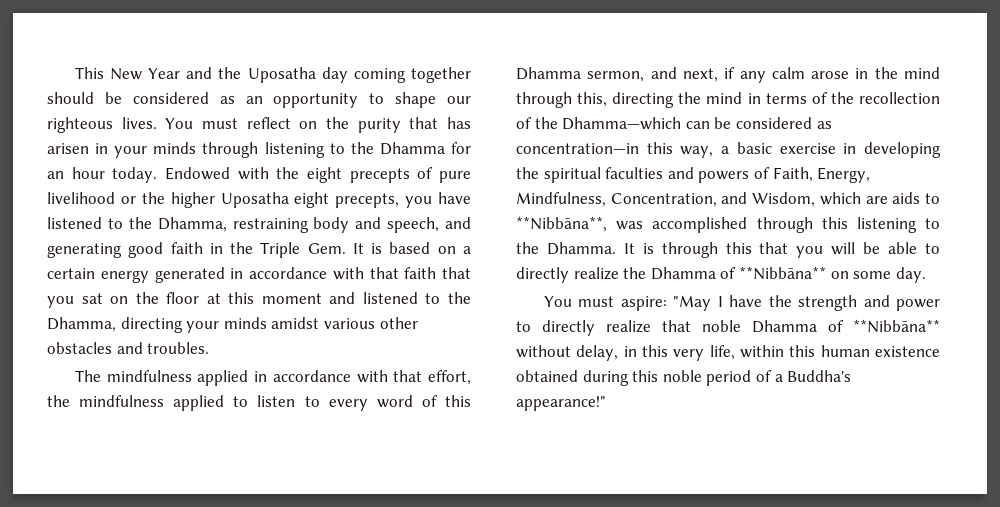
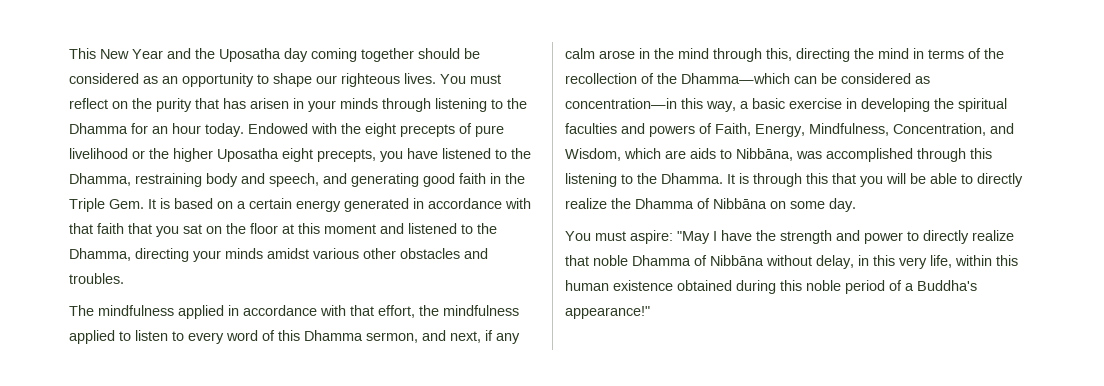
- The mindfulness applied in accordance with that effort, the mindfulness applied to listen to every word of this Dhamma sermon, and next, if any calm arose in the mind through this, directing the mind in terms of the recollection of the Dhamma—which can be considered as concentration—in this way, a basic exercise in developing the spiritual faculties and powers of Faith, Energy, Mindfulness, Concentration, and Wisdom, which are aids to **Nibbāna**, was accomplished through this listening to the Dhamma.
+ The mindfulness applied in accordance with that effort, the mindfulness applied to listen to every word of this Dhamma sermon, and next, if any calm arose in the mind through this, directing the mind in terms of the recollection of the Dhamma—which can be considered as concentration—in this way, a basic exercise in developing the spiritual faculties and powers of Faith, Energy, Mindfulness, Concentration, and Wisdom, which are aids to Nibbāna, was accomplished through this listening to the Dhamma.
- It is through this that you will be able to directly realize the Dhamma of **Nibbāna** on some day.
+ It is through this that you will be able to directly realize the Dhamma of Nibbāna on some day.
- You must aspire: "May I have the strength and power to directly realize that noble Dhamma of **Nibbāna** without delay, in this very life, within this human existence obtained during this noble period of a Buddha's appearance!"
+ You must aspire: "May I have the strength and power to directly realize that noble Dhamma of Nibbāna without delay, in this very life, within this human existence obtained during this noble period of a Buddha's appearance!"

